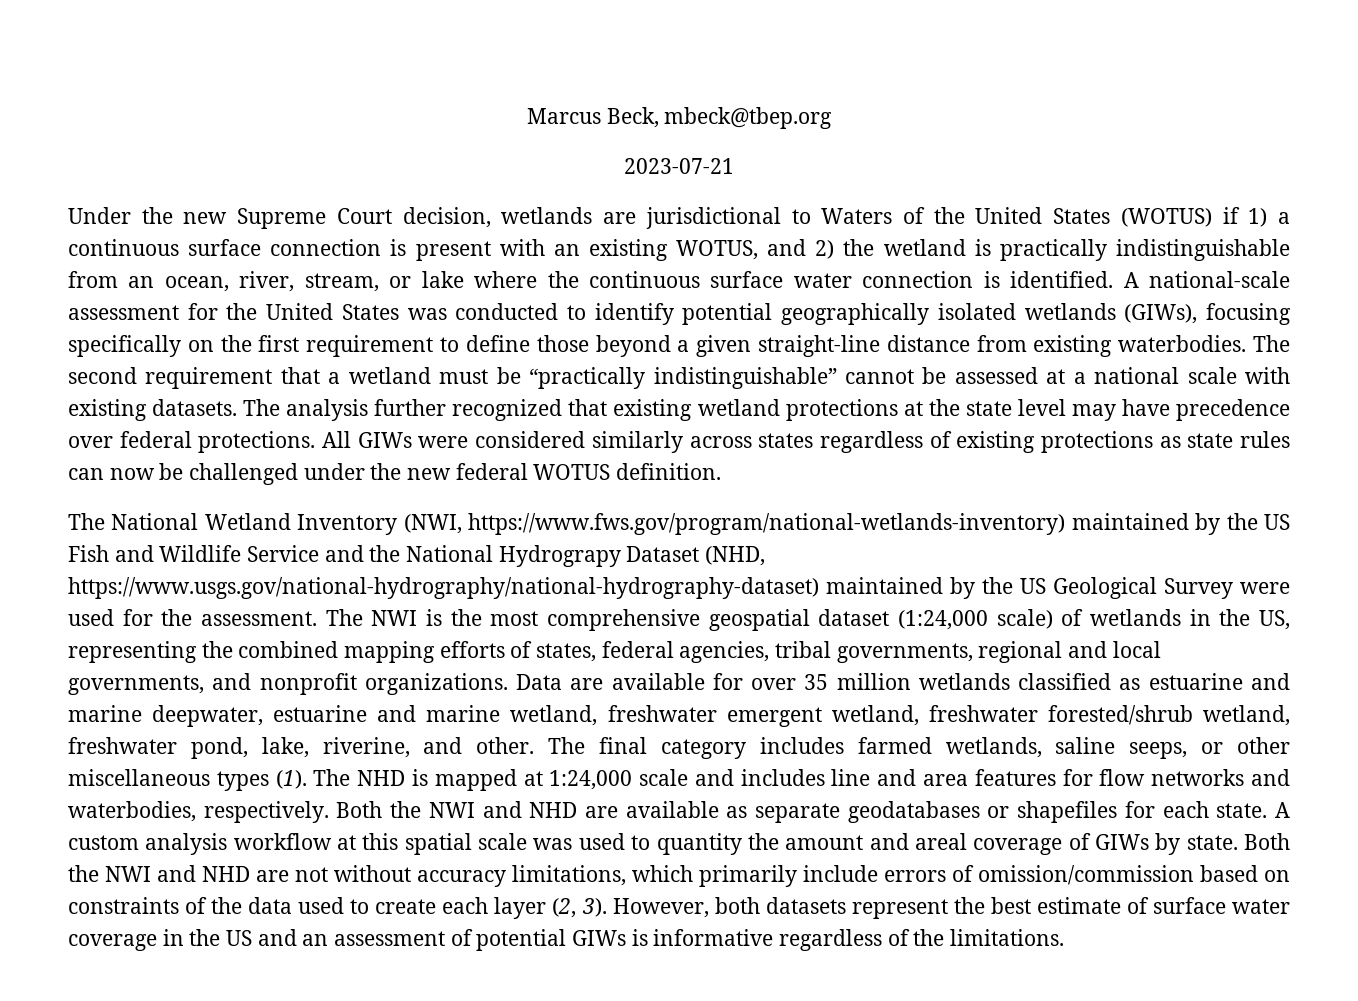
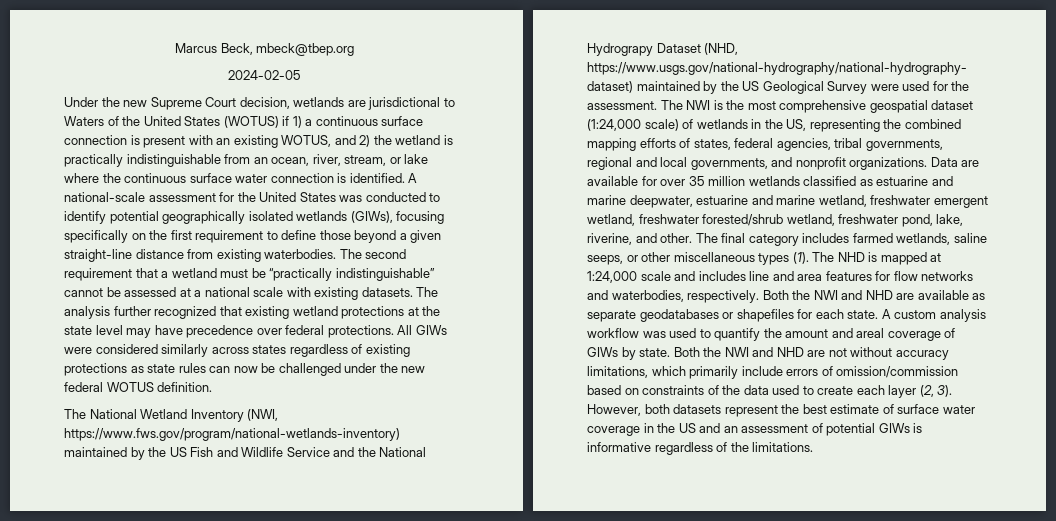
- 2023-07-21
+ 2024-02-05
- A custom analysis workflow at this spatial scale was used to quantity the amount and areal coverage of GIWs by state.
+ A custom analysis workflow was used to quantify the amount and areal coverage of GIWs by state.

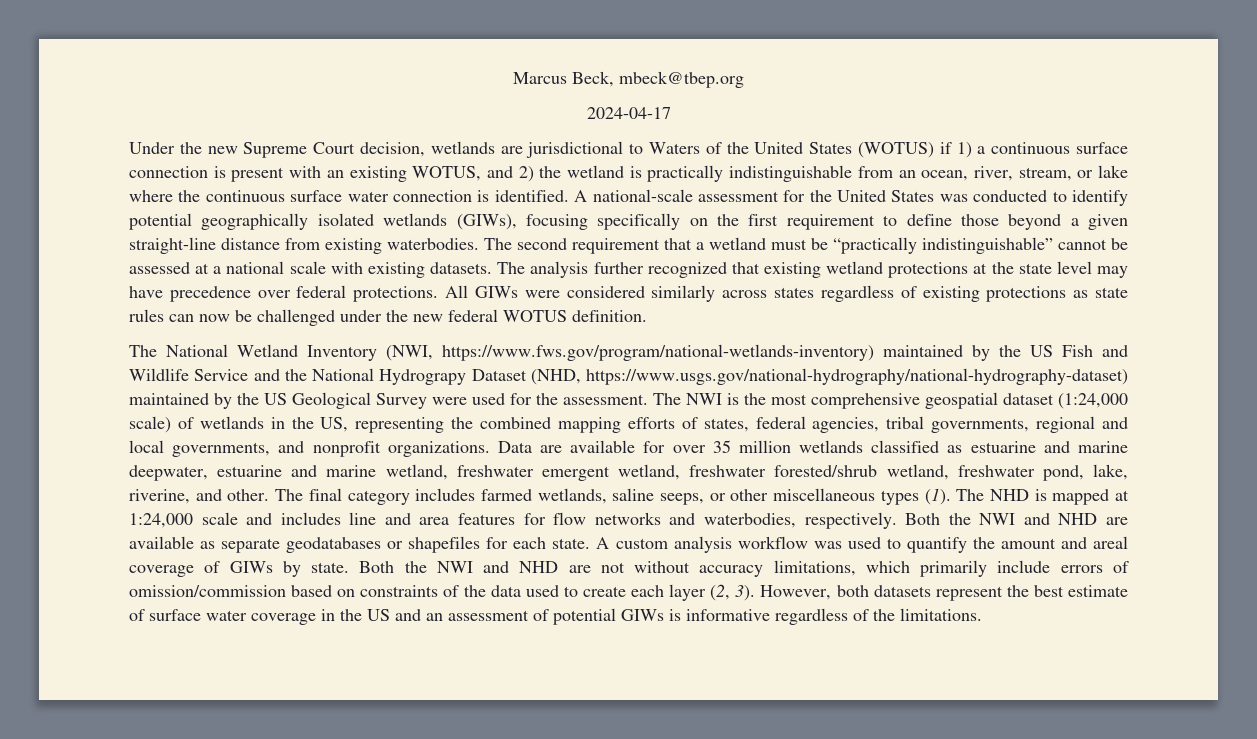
- 2024-02-05
+ 2024-04-17

